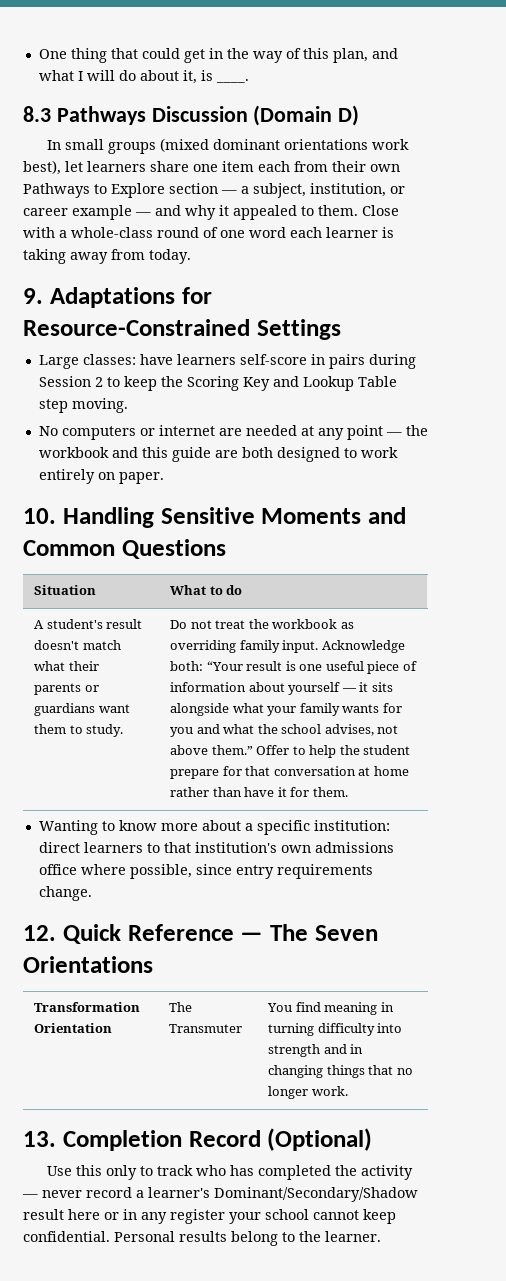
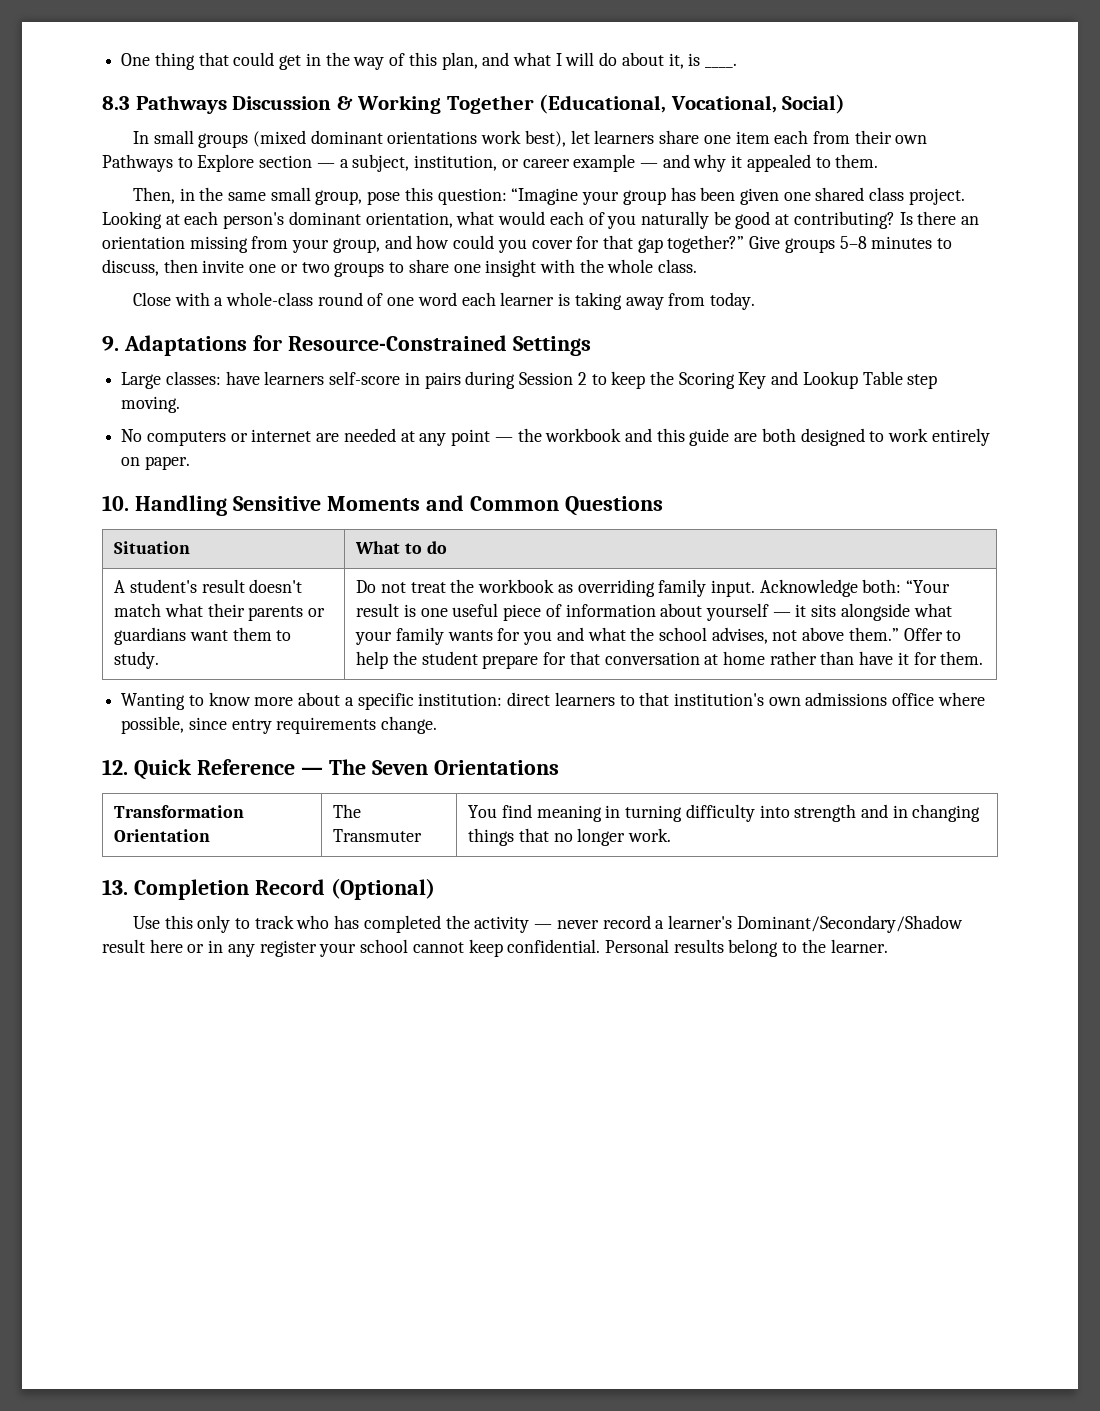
- 8.3 Pathways Discussion (Domain D)
+ 8.3 Pathways Discussion & Working Together (Educational, Vocational, Social)
- In small groups (mixed dominant orientations work best), let learners share one item each from their own Pathways to Explore section — a subject, institution, or career example — and why it appealed to them. Close with a whole-class round of one word each learner is taking away from today.
+ In small groups (mixed dominant orientations work best), let learners share one item each from their own Pathways to Explore section — a subject, institution, or career example — and why it appealed to them.
+ Then, in the same small group, pose this question: “Imagine your group has been given one shared class project. Looking at each person's dominant orientation, what would each of you naturally be good at contributing? Is there an orientation missing from your group, and how could you cover for that gap together?” Give groups 5–8 minutes to discuss, then invite one or two groups to share one insight with the whole class.
+ Close with a whole-class round of one word each learner is taking away from today.

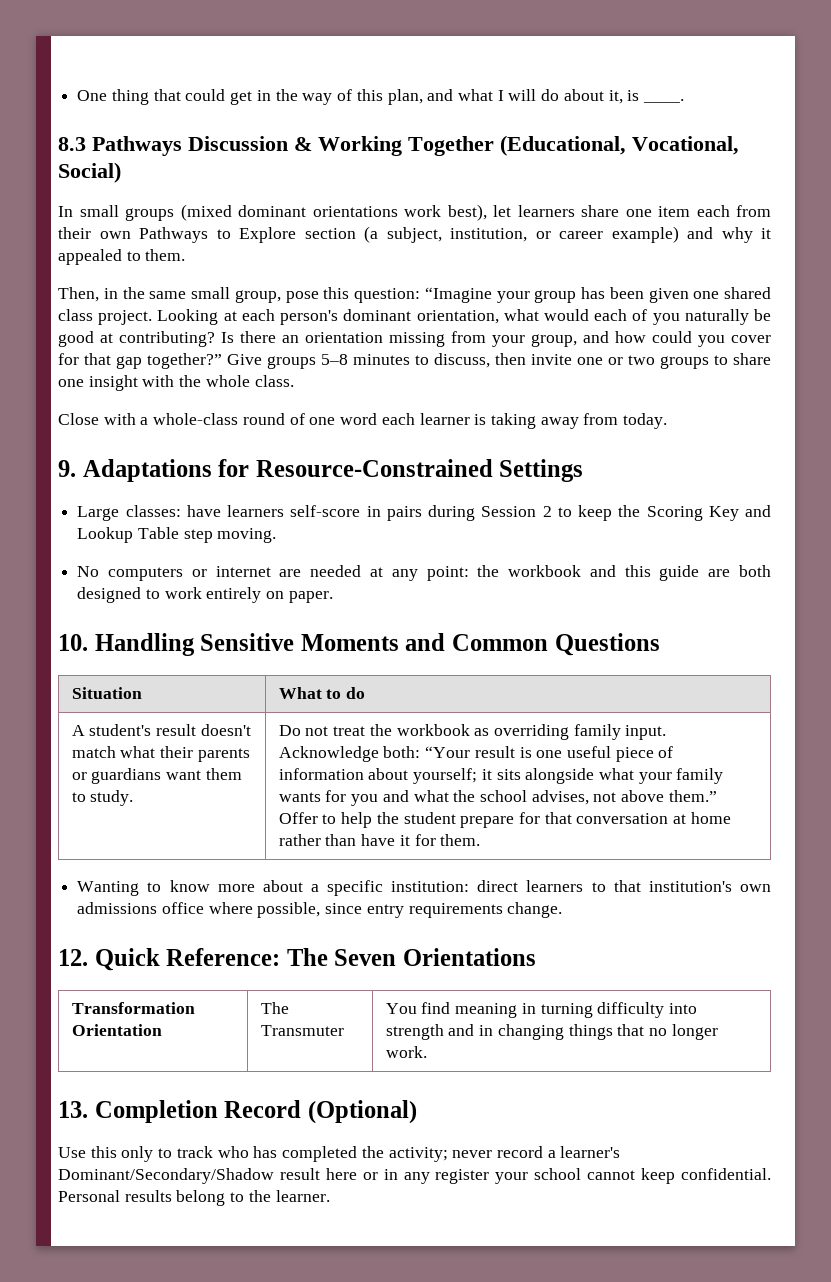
- In small groups (mixed dominant orientations work best), let learners share one item each from their own Pathways to Explore section — a subject, institution, or career example — and why it appealed to them.
+ In small groups (mixed dominant orientations work best), let learners share one item each from their own Pathways to Explore section (a subject, institution, or career example) and why it appealed to them.
- No computers or internet are needed at any point — the workbook and this guide are both designed to work entirely on paper.
+ No computers or internet are needed at any point: the workbook and this guide are both designed to work entirely on paper.
- Acknowledge both: “Your result is one useful piece of information about yourself — it sits alongside what your family wants for you and what the school advises, not above them.”
+ Acknowledge both: “Your result is one useful piece of information about yourself; it sits alongside what your family wants for you and what the school advises, not above them.”
- 12. Quick Reference — The Seven Orientations
+ 12. Quick Reference: The Seven Orientations
- Use this only to track who has completed the activity — never record a learner's Dominant/Secondary/Shadow result here or in any register your school cannot keep confidential.
+ Use this only to track who has completed the activity; never record a learner's Dominant/Secondary/Shadow result here or in any register your school cannot keep confidential.

